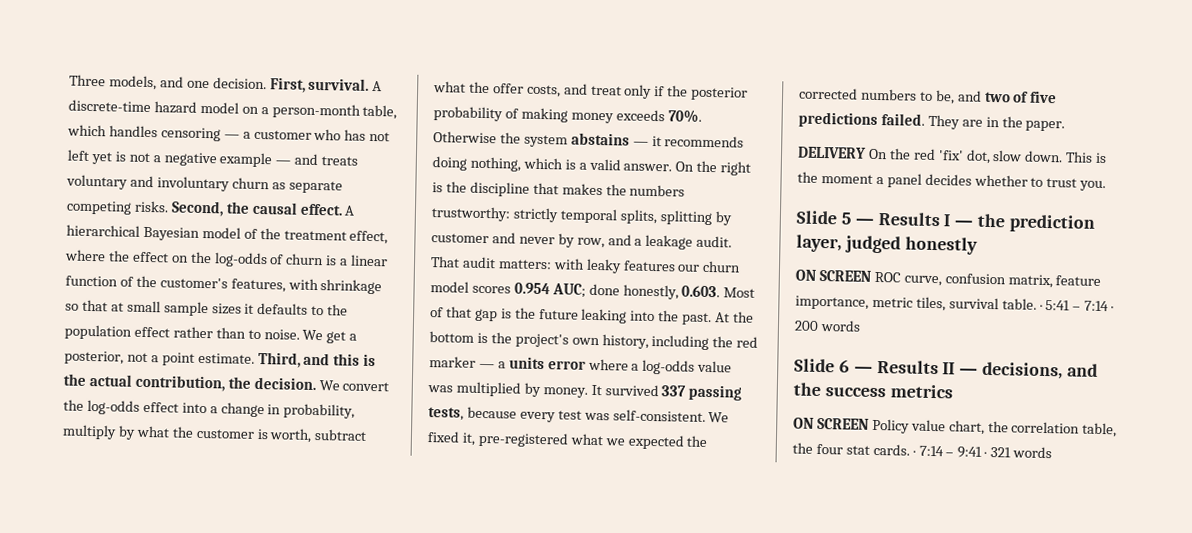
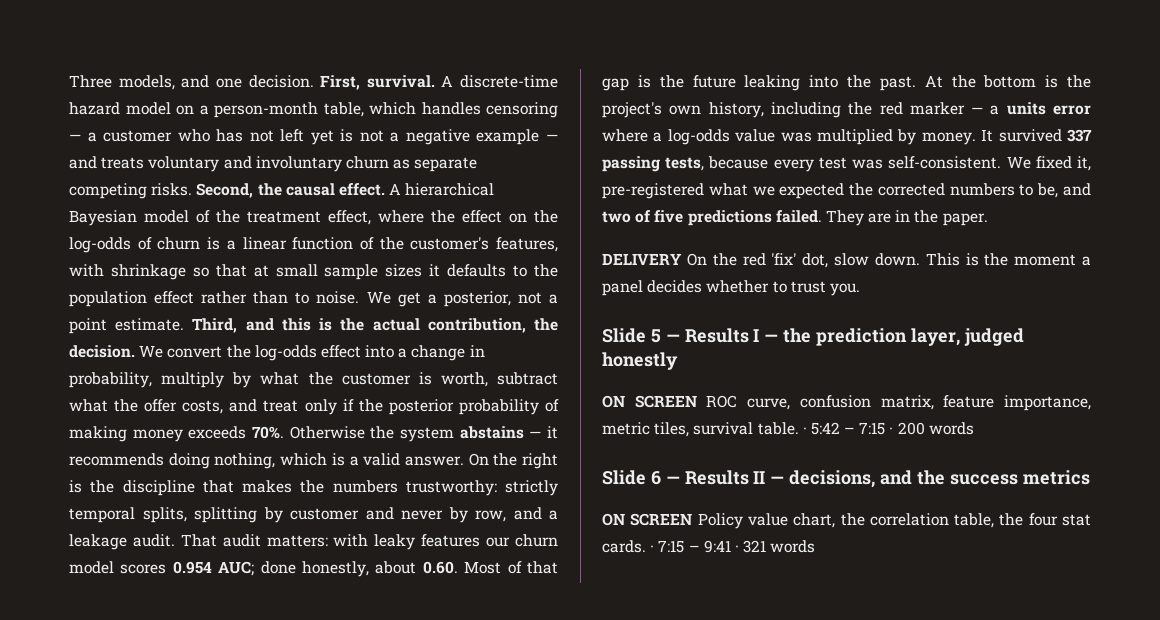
- That audit matters: with leaky features our churn model scores 0.954 AUC; done honestly, 0.603. Most of that gap is the future leaking into the past.
+ That audit matters: with leaky features our churn model scores 0.954 AUC; done honestly, about 0.60. Most of that gap is the future leaking into the past.
- · 5:41 – 7:14 · 200 words
+ · 5:42 – 7:15 · 200 words
- · 7:14 – 9:41 · 321 words
+ · 7:15 – 9:41 · 321 words

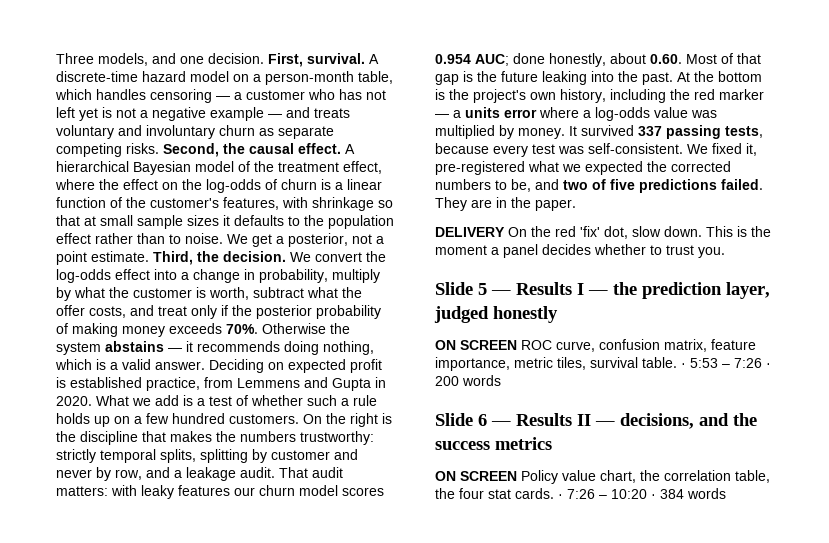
- Third, and this is the actual contribution, the decision.
+ Third, the decision.
+ Deciding on expected profit is established practice, from Lemmens and Gupta in 2020. What we add is a test of whether such a rule holds up on a few hundred customers.
- · 5:42 – 7:15 · 200 words
+ · 5:53 – 7:26 · 200 words
- · 7:15 – 9:41 · 321 words
+ · 7:26 – 10:20 · 384 words

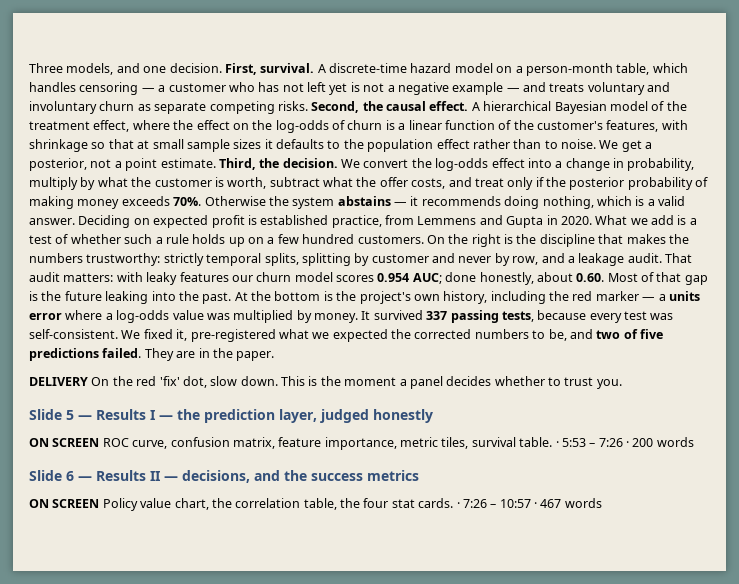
- · 7:26 – 10:20 · 384 words
+ · 7:26 – 10:57 · 467 words

